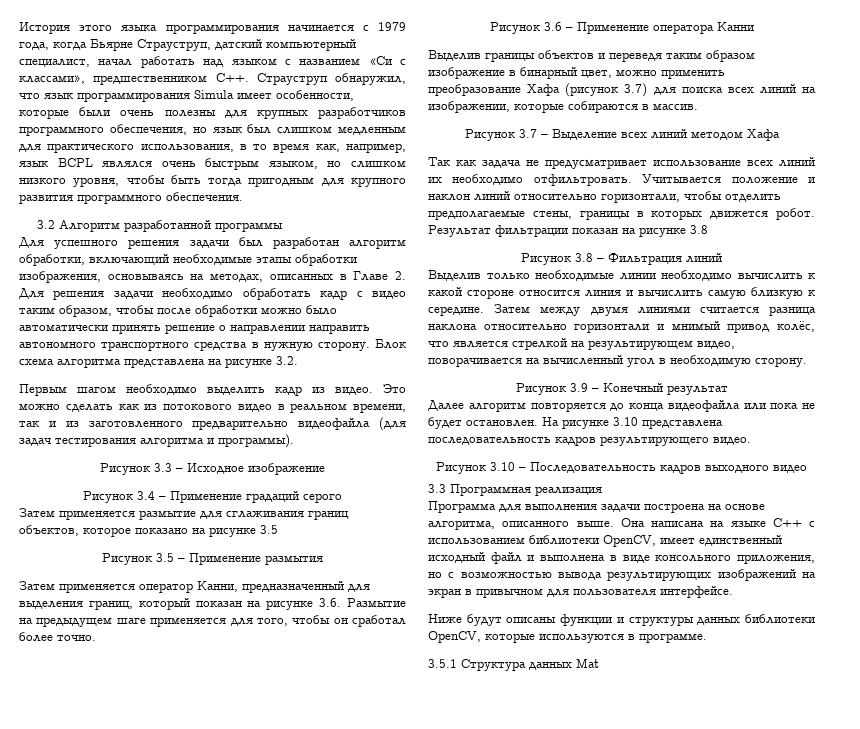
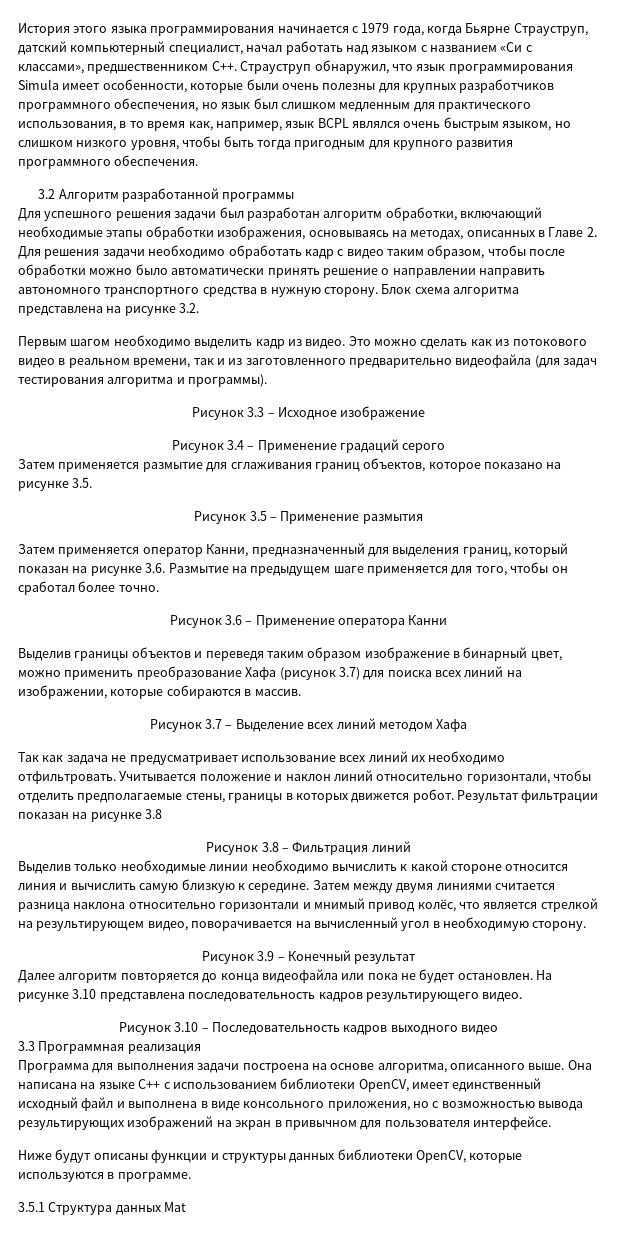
- Затем применяется размытие для сглаживания границ объектов, которое показано на рисунке 3.5
+ Затем применяется размытие для сглаживания границ объектов, которое показано на рисунке 3.5.

